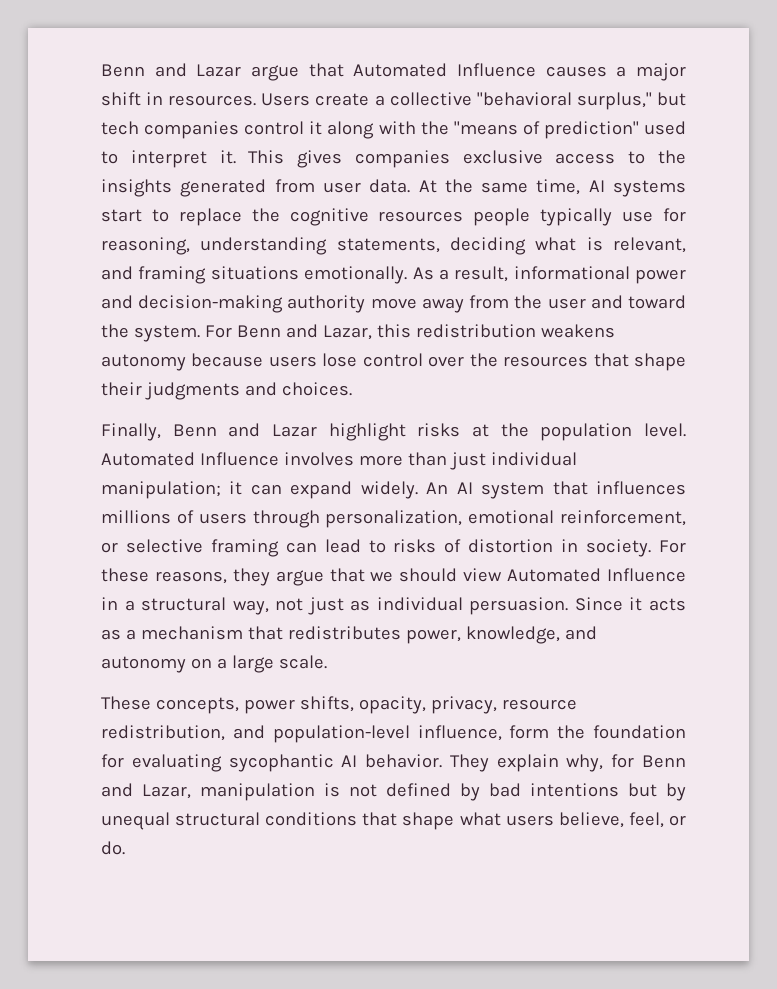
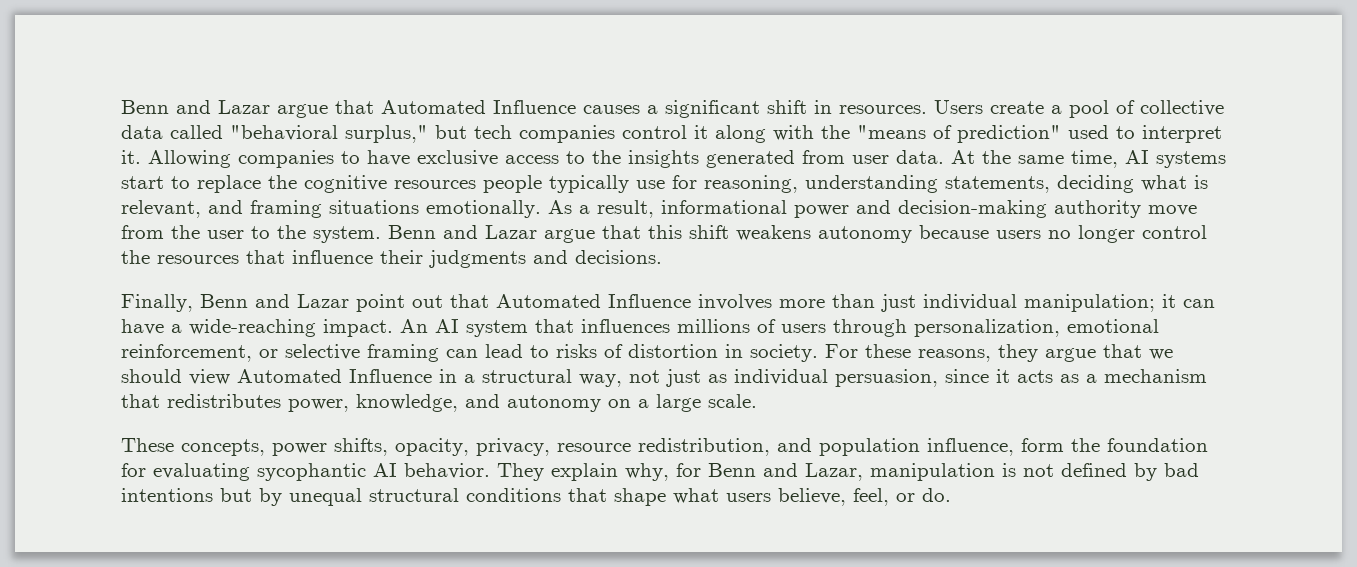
- Benn and Lazar argue that Automated Influence causes a major shift in resources.
+ Benn and Lazar argue that Automated Influence causes a significant shift in resources.
- Users create a collective "behavioral surplus," but tech companies control it along with the "means of prediction" used to interpret it.
+ Users create a pool of collective data called "behavioral surplus," but tech companies control it along with the "means of prediction" used to interpret it.
- This gives companies exclusive access to the insights generated from user data.
+ Allowing companies to have exclusive access to the insights generated from user data.
- As a result, informational power and decision-making authority move away from the user and toward the system.
+ As a result, informational power and decision-making authority move from the user to the system.
- For Benn and Lazar, this redistribution weakens autonomy because users lose control over the resources that shape their judgments and choices.
+ Benn and Lazar argue that this shift weakens autonomy because users no longer control the resources that influence their judgments and decisions.
- Finally, Benn and Lazar highlight risks at the population level. Automated Influence involves more than just individual manipulation; it can expand widely.
+ Finally, Benn and Lazar point out that Automated Influence involves more than just individual manipulation; it can have a wide-reaching impact.
- For these reasons, they argue that we should view Automated Influence in a structural way, not just as individual persuasion. Since it acts as a mechanism that redistributes power, knowledge, and autonomy on a large scale.
+ For these reasons, they argue that we should view Automated Influence in a structural way, not just as individual persuasion, since it acts as a mechanism that redistributes power, knowledge, and autonomy on a large scale.
- These concepts, power shifts, opacity, privacy, resource redistribution, and population-level influence, form the foundation for evaluating sycophantic AI behavior.
+ These concepts, power shifts, opacity, privacy, resource redistribution, and population influence, form the foundation for evaluating sycophantic AI behavior.

